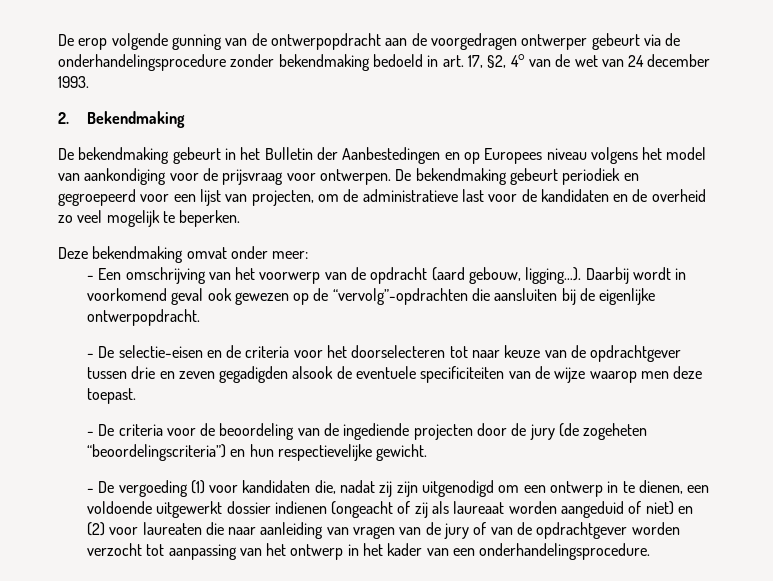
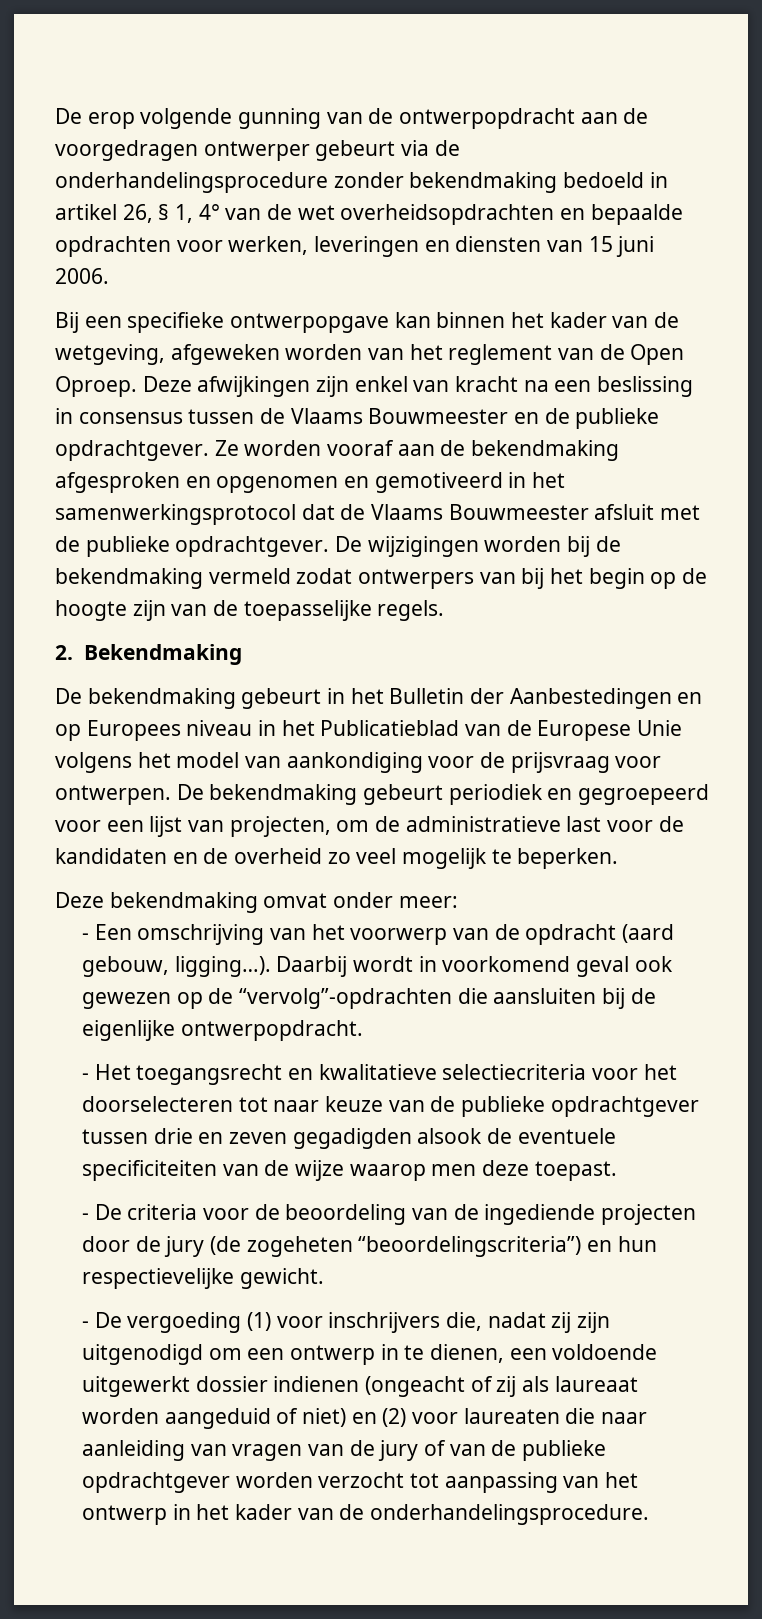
- De erop volgende gunning van de ontwerpopdracht aan de voorgedragen ontwerper gebeurt via de onderhandelingsprocedure zonder bekendmaking bedoeld in art. 17, §2, 4° van de wet van 24 december 1993.
+ De erop volgende gunning van de ontwerpopdracht aan de voorgedragen ontwerper gebeurt via de onderhandelingsprocedure zonder bekendmaking bedoeld in artikel 26, § 1, 4° van de wet overheidsopdrachten en bepaalde opdrachten voor werken, leveringen en diensten van 15 juni 2006.
+ Bij een specifieke ontwerpopgave kan binnen het kader van de wetgeving, afgeweken worden van het reglement van de Open Oproep. Deze afwijkingen zijn enkel van kracht na een beslissing in consensus tussen de Vlaams Bouwmeester en de publieke opdrachtgever. Ze worden vooraf aan de bekendmaking afgesproken en opgenomen en gemotiveerd in het samenwerkingsprotocol dat de Vlaams Bouwmeester afsluit met de publieke opdrachtgever. De wijzigingen worden bij de bekendmaking vermeld zodat ontwerpers van bij het begin op de hoogte zijn van de toepasselijke regels.
- De bekendmaking gebeurt in het Bulletin der Aanbestedingen en op Europees niveau volgens het model van aankondiging voor de prijsvraag voor ontwerpen.
+ De bekendmaking gebeurt in het Bulletin der Aanbestedingen en op Europees niveau in het Publicatieblad van de Europese Unie volgens het model van aankondiging voor de prijsvraag voor ontwerpen.
- - De selectie-eisen en de criteria voor het doorselecteren tot naar keuze van de opdrachtgever tussen drie en zeven gegadigden alsook de eventuele specificiteiten van de wijze waarop men deze toepast.
+ - Het toegangsrecht en kwalitatieve selectiecriteria voor het doorselecteren tot naar keuze van de publieke opdrachtgever tussen drie en zeven gegadigden alsook de eventuele specificiteiten van de wijze waarop men deze toepast.
- - De vergoeding (1) voor kandidaten die, nadat zij zijn uitgenodigd om een ontwerp in te dienen, een voldoende uitgewerkt dossier indienen (ongeacht of zij als laureaat worden aangeduid of niet) en (2) voor laureaten die naar aanleiding van vragen van de jury of van de opdrachtgever worden verzocht tot aanpassing van het ontwerp in het kader van een onderhandelingsprocedure.
+ - De vergoeding (1) voor inschrijvers die, nadat zij zijn uitgenodigd om een ontwerp in te dienen, een voldoende uitgewerkt dossier indienen (ongeacht of zij als laureaat worden aangeduid of niet) en (2) voor laureaten die naar aanleiding van vragen van de jury of van de publieke opdrachtgever worden verzocht tot aanpassing van het ontwerp in het kader van de onderhandelingsprocedure.

